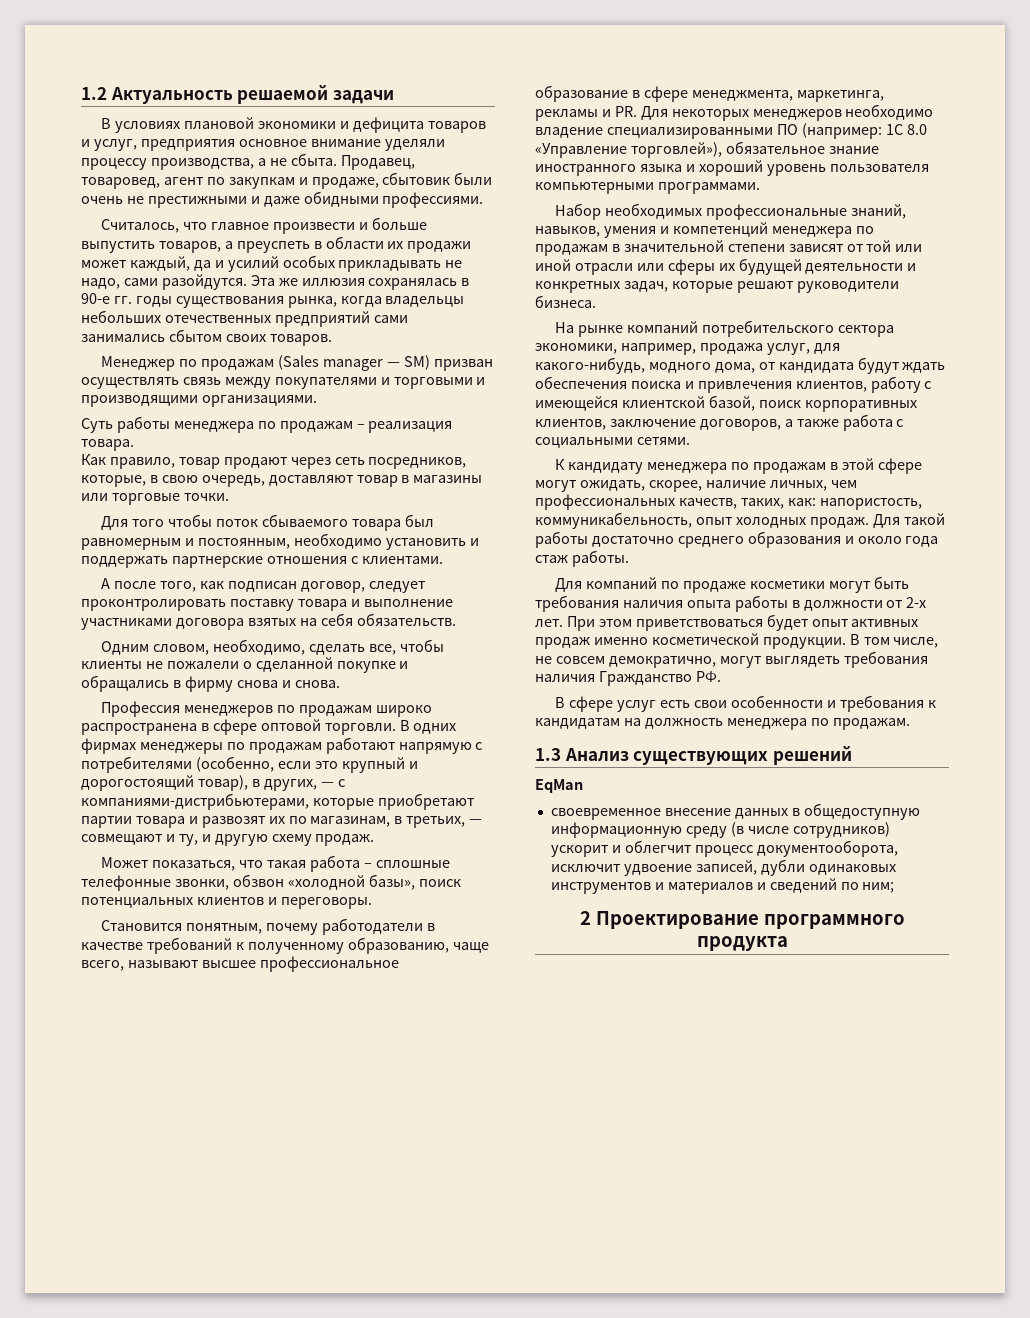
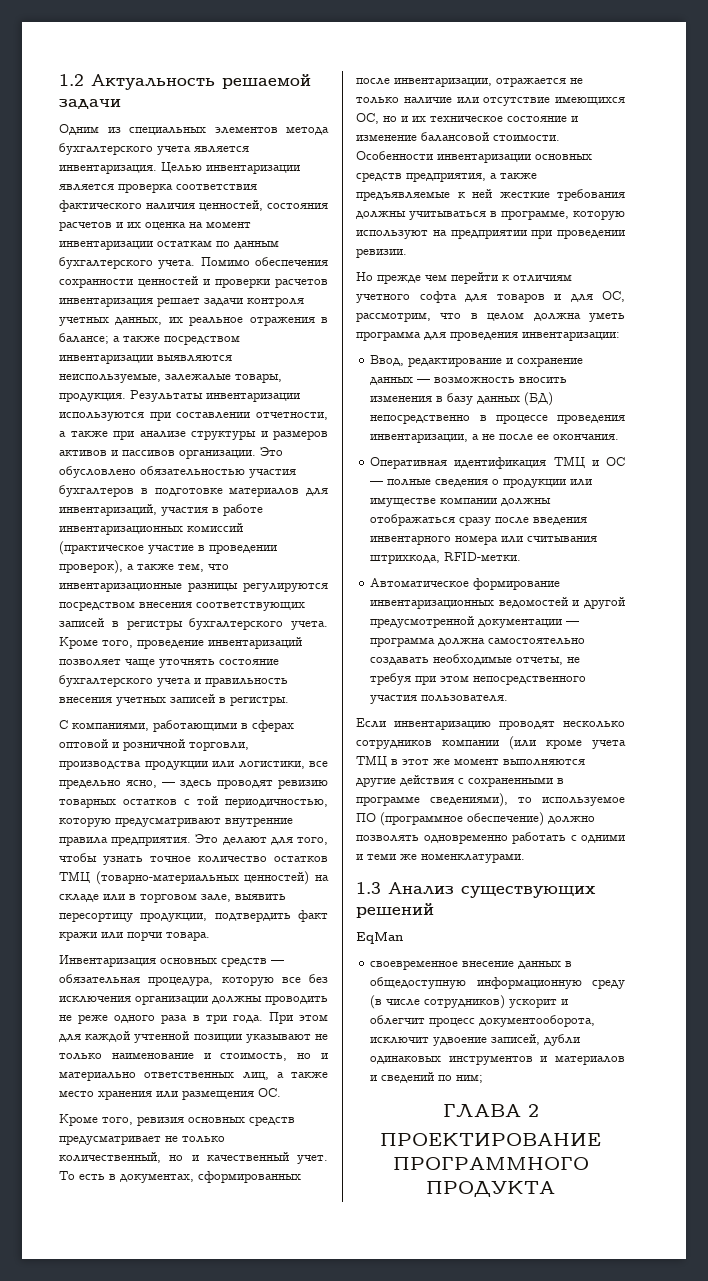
- В условиях плановой экономики и дефицита товаров и услуг, предприятия основное внимание уделяли процессу производства, а не сбыта. Продавец, товаровед, агент по закупкам и продаже, сбытовик были очень не престижными и даже обидными профессиями.
- Считалось, что главное произвести и больше выпустить товаров, а преуспеть в области их продажи может каждый, да и усилий особых прикладывать не надо, сами разойдутся. Эта же иллюзия сохранялась в 90-е гг. годы существования рынка, когда владельцы небольших отечественных предприятий сами занимались сбытом своих товаров.
- Менеджер по продажам (Sales manager — SM) призван осуществлять связь между покупателями и торговыми и производящими организациями.
- Суть работы менеджера по продажам – реализация товара.
- Как правило, товар продают через сеть посредников, которые, в свою очередь, доставляют товар в магазины или торговые точки.
- Для того чтобы поток сбываемого товара был равномерным и постоянным, необходимо установить и поддержать партнерские отношения с клиентами.
- А после того, как подписан договор, следует проконтролировать поставку товара и выполнение участниками договора взятых на себя обязательств.
- Одним словом, необходимо, сделать все, чтобы клиенты не пожалели о сделанной покупке и обращались в фирму снова и снова.
- Профессия менеджеров по продажам широко распространена в сфере оптовой торговли. В одних фирмах менеджеры по продажам работают напрямую с потребителями (особенно, если это крупный и дорогостоящий товар), в других, — с компаниями-дистрибьютерами, которые приобретают партии товара и развозят их по магазинам, в третьих, — совмещают и ту, и другую схему продаж.
- Может показаться, что такая работа – сплошные телефонные звонки, обзвон «холодной базы», поиск потенциальных клиентов и переговоры.
- Становится понятным, почему работодатели в качестве требований к полученному образованию, чаще всего, называют высшее профессиональное образование в сфере менеджмента, маркетинга, рекламы и PR. Для некоторых менеджеров необходимо владение специализированными ПО (например: 1С 8.0 «Управление торговлей»), обязательное знание иностранного языка и хороший уровень пользователя компьютерными программами.
- Набор необходимых профессиональные знаний, навыков, умения и компетенций менеджера по продажам в значительной степени зависят от той или иной отрасли или сферы их будущей деятельности и конкретных задач, которые решают руководители бизнеса.
- На рынке компаний потребительского сектора экономики, например, продажа услуг, для какого-нибудь, модного дома, от кандидата будут ждать обеспечения поиска и привлечения клиентов, работу с имеющейся клиентской базой, поиск корпоративных клиентов, заключение договоров, а также работа с социальными сетями.
- К кандидату менеджера по продажам в этой сфере могут ожидать, скорее, наличие личных, чем профессиональных качеств, таких, как: напористость, коммуникабельность, опыт холодных продаж. Для такой работы достаточно среднего образования и около года стаж работы.
- Для компаний по продаже косметики могут быть требования наличия опыта работы в должности от 2-х лет. При этом приветствоваться будет опыт активных продаж именно косметической продукции. В том числе, не совсем демократично, могут выглядеть требования наличия Гражданство РФ.
- В сфере услуг есть свои особенности и требования к кандидатам на должность менеджера по продажам.
+ Одним из специальных элементов метода бухгалтерского учета является инвентаризация. Целью инвентаризации является проверка соответствия фактического наличия ценностей, состояния расчетов и их оценка на момент инвентаризации остаткам по данным бухгалтерского учета. Помимо обеспечения сохранности ценностей и проверки расчетов инвентаризация решает задачи контроля учетных данных, их реальное отражения в балансе; а также посредством инвентаризации выявляются неиспользуемые, залежалые товары, продукция. Результаты инвентаризации используются при составлении отчетности, а также при анализе структуры и размеров активов и пассивов организации. Это обусловлено обязательностью участия бухгалтеров в подготовке материалов для инвентаризаций, участия в работе инвентаризационных комиссий (практическое участие в проведении проверок), а также тем, что инвентаризационные разницы регулируются посредством внесения соответствующих записей в регистры бухгалтерского учета. Кроме того, проведение инвентаризаций позволяет чаще уточнять состояние бухгалтерского учета и правильность внесения учетных записей в регистры.
+ С компаниями, работающими в сферах оптовой и розничной торговли, производства продукции или логистики, все предельно ясно, — здесь проводят ревизию товарных остатков с той периодичностью, которую предусматривают внутренние правила предприятия. Это делают для того, чтобы узнать точное количество остатков ТМЦ (товарно-материальных ценностей) на складе или в торговом зале, выявить пересортицу продукции, подтвердить факт кражи или порчи товара.
+ Инвентаризация основных средств — обязательная процедура, которую все без исключения организации должны проводить не реже одного раза в три года. При этом для каждой учтенной позиции указывают не только наименование и стоимость, но и материально ответственных лиц, а также место хранения или размещения ОС.
+ Кроме того, ревизия основных средств предусматривает не только количественный, но и качественный учет. То есть в документах, сформированных после инвентаризации, отражается не только наличие или отсутствие имеющихся ОС, но и их техническое состояние и изменение балансовой стоимости. Особенности инвентаризации основных средств предприятия, а также предъявляемые к ней жесткие требования должны учитываться в программе, которую используют на предприятии при проведении ревизии.
+ Но прежде чем перейти к отличиям учетного софта для товаров и для ОС, рассмотрим, что в целом должна уметь программа для проведения инвентаризации:
+ Ввод, редактирование и сохранение данных — возможность вносить изменения в базу данных (БД) непосредственно в процессе проведения инвентаризации, а не после ее окончания.
+ Оперативная идентификация ТМЦ и ОС — полные сведения о продукции или имуществе компании должны отображаться сразу после введения инвентарного номера или считывания штрихкода, RFID-метки.
+ Автоматическое формирование инвентаризационных ведомостей и другой предусмотренной документации — программа должна самостоятельно создавать необходимые отчеты, не требуя при этом непосредственного участия пользователя.
+ Если инвентаризацию проводят несколько сотрудников компании (или кроме учета ТМЦ в этот же момент выполняются другие действия с сохраненными в программе сведениями), то используемое ПО (программное обеспечение) должно позволять одновременно работать с одними и теми же номенклатурами.
- 2 Проектирование программного продукта
+ ГЛАВА 2
+ ПРОЕКТИРОВАНИЕ ПРОГРАММНОГО ПРОДУКТА

